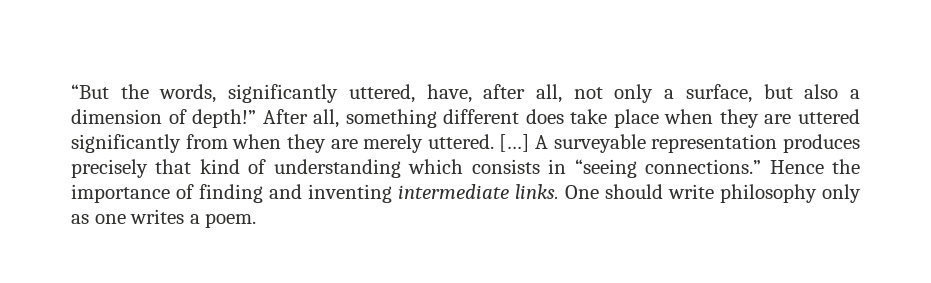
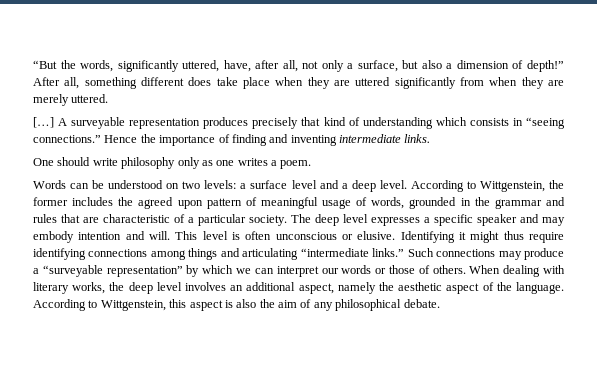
- After all, something different does take place when they are uttered significantly from when they are merely uttered. […]
+ After all, something different does take place when they are uttered significantly from when they are merely uttered.
+ […]
- Hence the importance of finding and inventing intermediate links. One should write philosophy only as one writes a poem.
+ Hence the importance of finding and inventing intermediate links.
+ One should write philosophy only as one writes a poem.
+ Words can be understood on two levels: a surface level and a deep level. According to Wittgenstein, the former includes the agreed upon pattern of meaningful usage of words, grounded in the grammar and rules that are characteristic of a particular society. The deep level expresses a specific speaker and may embody intention and will. This level is often unconscious or elusive. Identifying it might thus require identifying connections among things and articulating “intermediate links.” Such connections may produce a “surveyable representation” by which we can interpret our words or those of others. When dealing with literary works, the deep level involves an additional aspect, namely the aesthetic aspect of the language. According to Wittgenstein, this aspect is also the aim of any philosophical debate.

